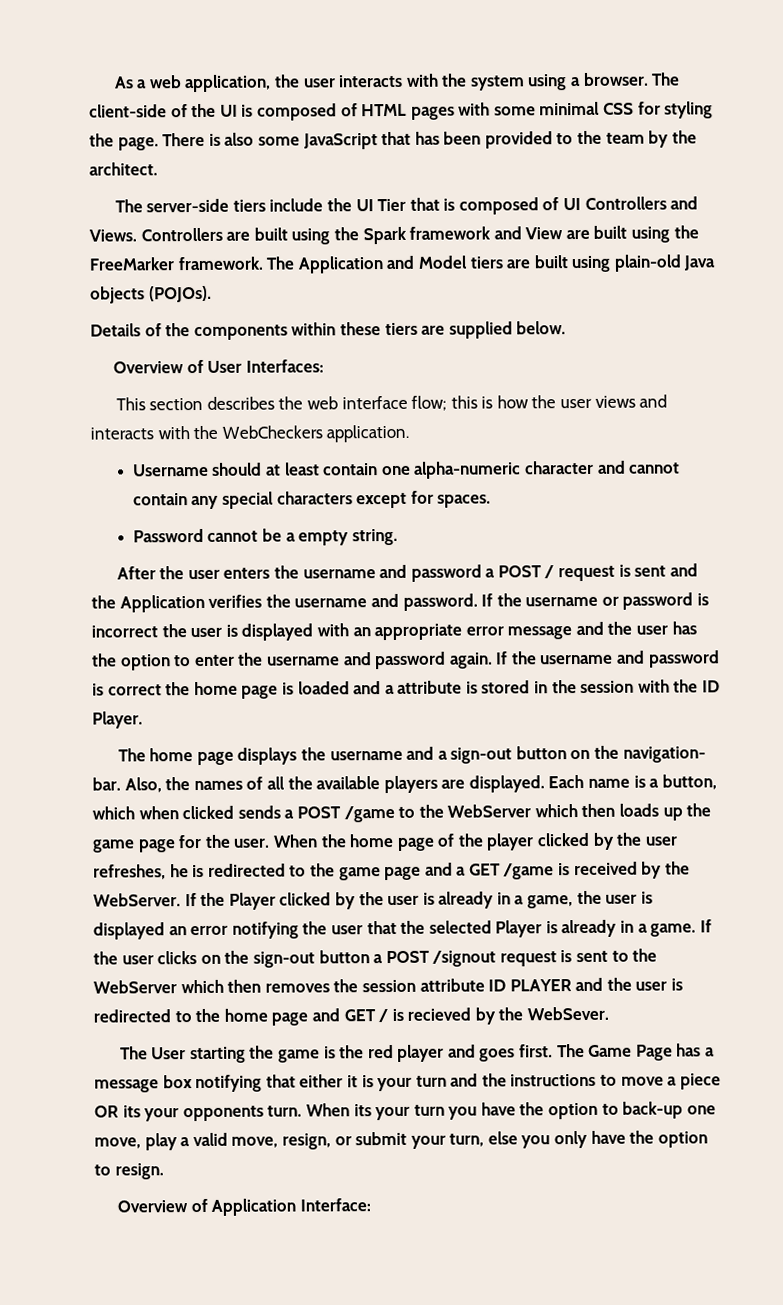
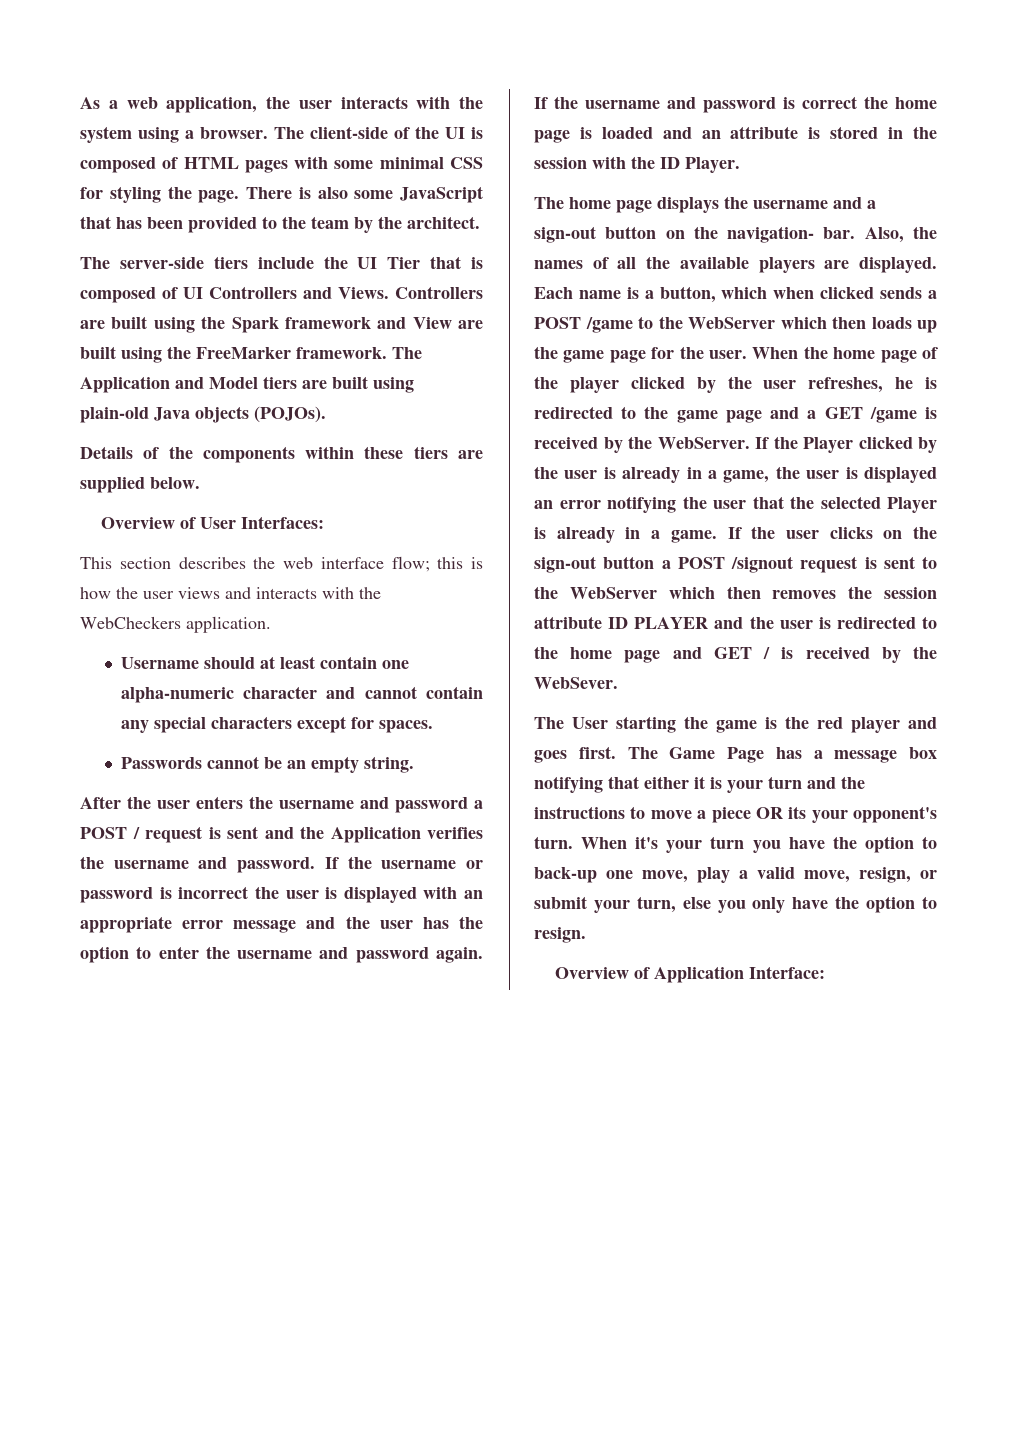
- Password cannot be a empty string.
+ Passwords cannot be an empty string.
- If the username and password is correct the home page is loaded and a attribute is stored in the session with the ID Player.
+ If the username and password is correct the home page is loaded and an attribute is stored in the session with the ID Player.
- If the user clicks on the sign-out button a POST /signout request is sent to the WebServer which then removes the session attribute ID PLAYER and the user is redirected to the home page and GET / is recieved by the WebSever.
+ If the user clicks on the sign-out button a POST /signout request is sent to the WebServer which then removes the session attribute ID PLAYER and the user is redirected to the home page and GET / is received by the WebSever.
- The Game Page has a message box notifying that either it is your turn and the instructions to move a piece OR its your opponents turn.
+ The Game Page has a message box notifying that either it is your turn and the instructions to move a piece OR its your opponent's turn.
- When its your turn you have the option to back-up one move, play a valid move, resign, or submit your turn, else you only have the option to resign.
+ When it's your turn you have the option to back-up one move, play a valid move, resign, or submit your turn, else you only have the option to resign.

